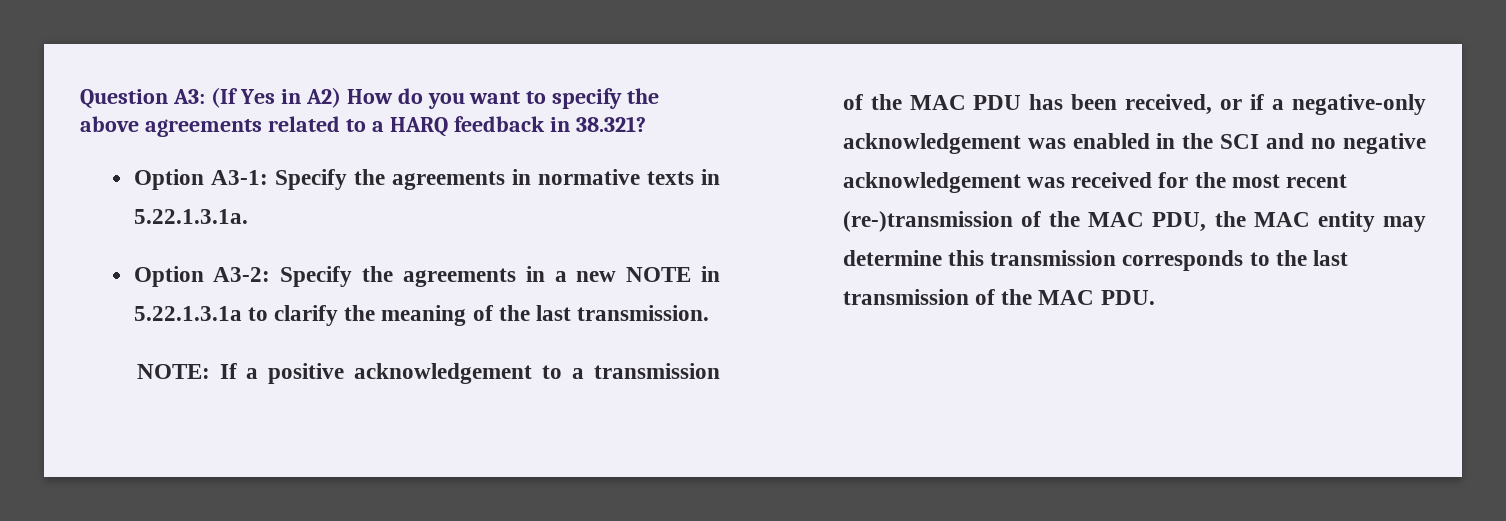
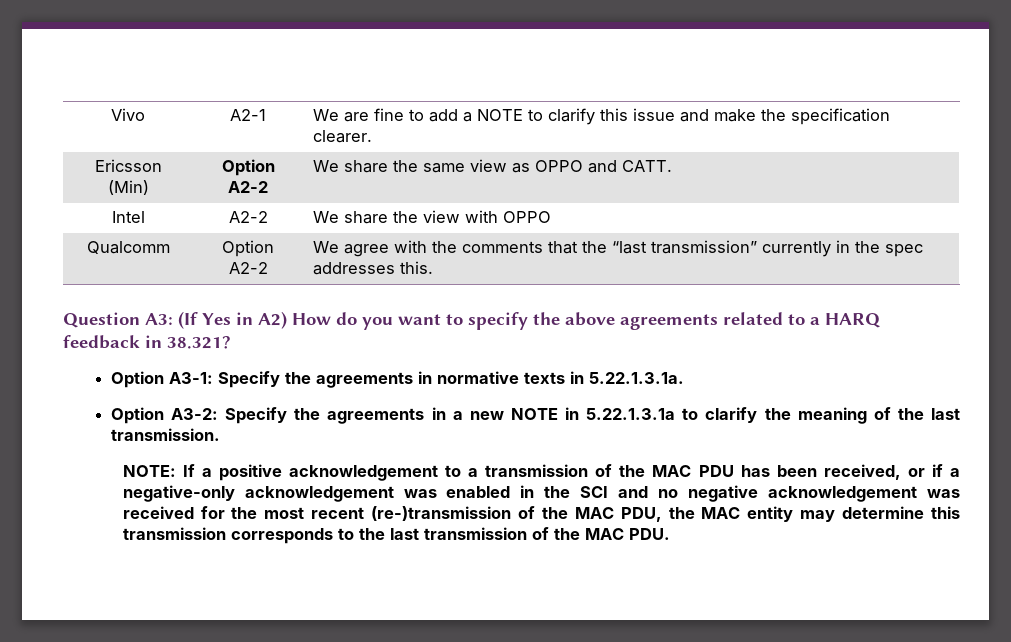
+ Vivo | A2-1 | We are fine to add a NOTE to clarify this issue and make the specification clearer.
+ Ericsson (Min) | Option A2-2 | We share the same view as OPPO and CATT.
+ Intel | A2-2 | We share the view with OPPO
+ Qualcomm | Option A2-2 | We agree with the comments that the “last transmission” currently in the spec addresses this.

